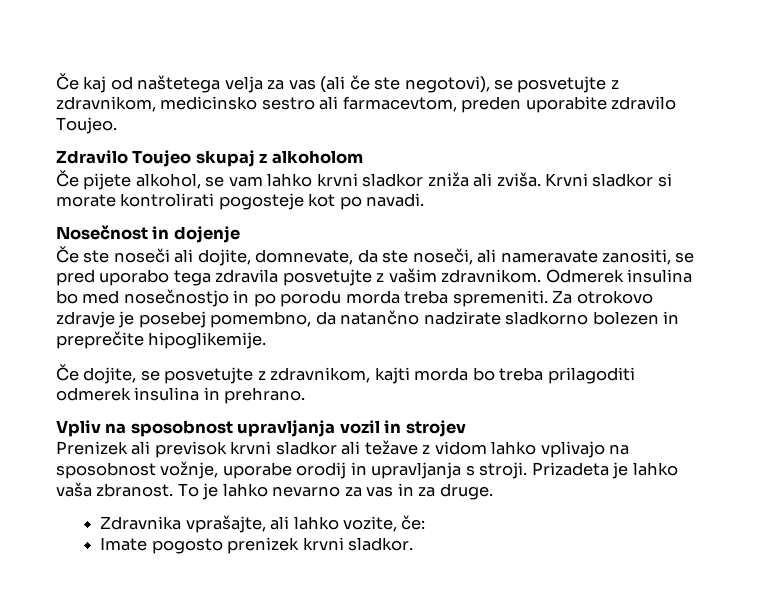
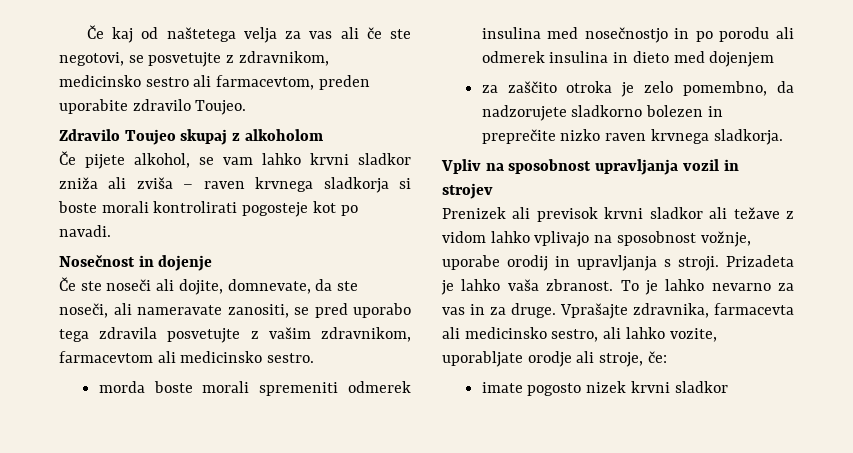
- Če kaj od naštetega velja za vas (ali če ste negotovi), se posvetujte z zdravnikom, medicinsko sestro ali farmacevtom, preden uporabite zdravilo Toujeo.
+ Če kaj od naštetega velja za vas ali če ste negotovi, se posvetujte z zdravnikom, medicinsko sestro ali farmacevtom, preden uporabite zdravilo Toujeo.
- Če pijete alkohol, se vam lahko krvni sladkor zniža ali zviša. Krvni sladkor si morate kontrolirati pogosteje kot po navadi.
+ Če pijete alkohol, se vam lahko krvni sladkor zniža ali zviša – raven krvnega sladkorja si boste morali kontrolirati pogosteje kot po navadi.
- Če ste noseči ali dojite, domnevate, da ste noseči, ali nameravate zanositi, se pred uporabo tega zdravila posvetujte z vašim zdravnikom. Odmerek insulina bo med nosečnostjo in po porodu morda treba spremeniti. Za otrokovo zdravje je posebej pomembno, da natančno nadzirate sladkorno bolezen in preprečite hipoglikemije.
- Če dojite, se posvetujte z zdravnikom, kajti morda bo treba prilagoditi odmerek insulina in prehrano.
+ Če ste noseči ali dojite, domnevate, da ste noseči, ali nameravate zanositi, se pred uporabo tega zdravila posvetujte z vašim zdravnikom, farmacevtom ali medicinsko sestro.
+ morda boste morali spremeniti odmerek insulina med nosečnostjo in po porodu ali odmerek insulina in dieto med dojenjem
+ za zaščito otroka je zelo pomembno, da nadzorujete sladkorno bolezen in preprečite nizko raven krvnega sladkorja.
- To je lahko nevarno za vas in za druge.
- Zdravnika vprašajte, ali lahko vozite, če:
- Imate pogosto prenizek krvni sladkor.
+ To je lahko nevarno za vas in za druge. Vprašajte zdravnika, farmacevta ali medicinsko sestro, ali lahko vozite, uporabljate orodje ali stroje, če:
+ imate pogosto nizek krvni sladkor

